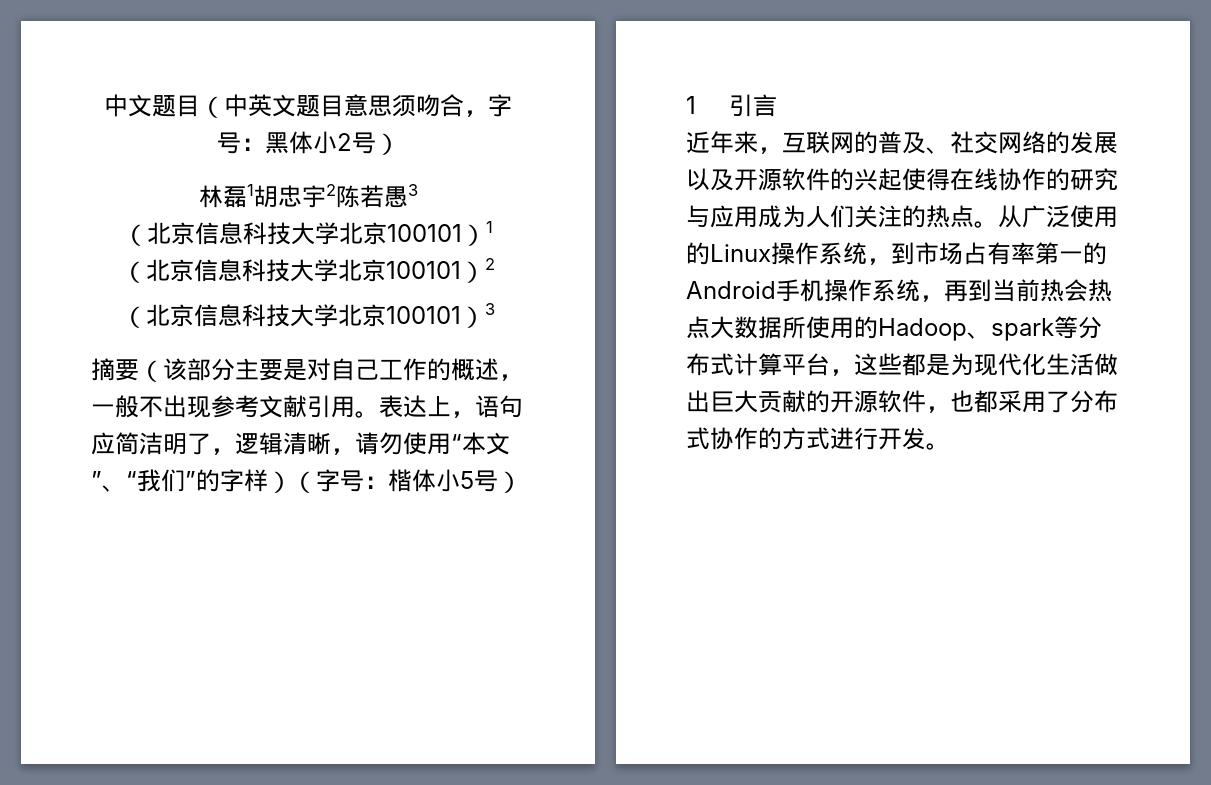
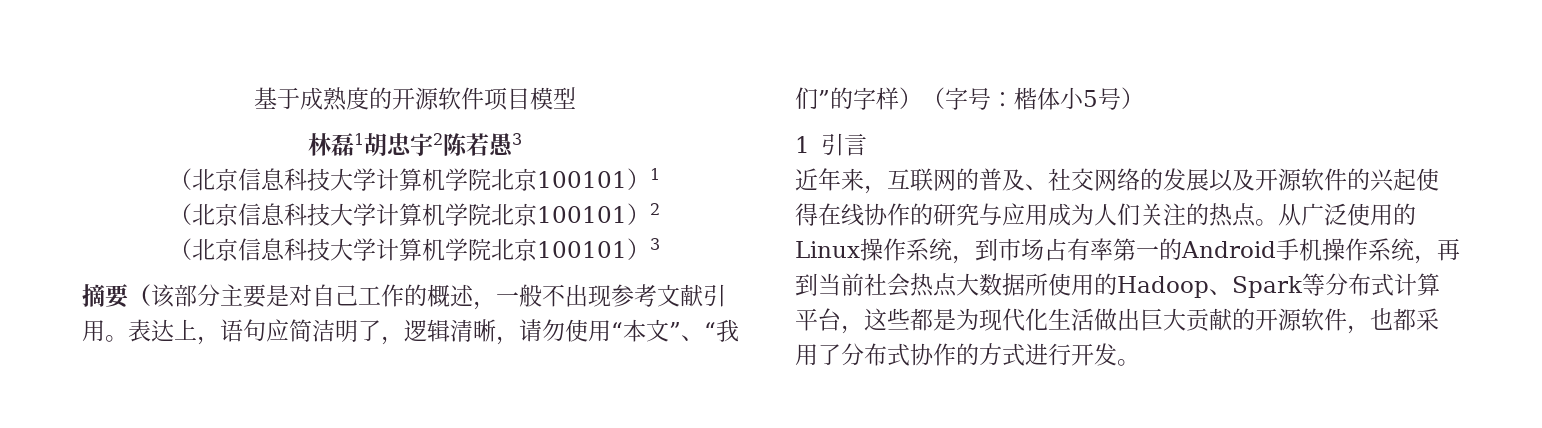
- 中文题目（中英文题目意思须吻合，字号：黑体小2号）
+ 基于成熟度的开源软件项目模型
- （北京信息科技大学北京100101）1
+ （北京信息科技大学计算机学院北京100101）1
- （北京信息科技大学北京100101）2
+ （北京信息科技大学计算机学院北京100101）2
- （北京信息科技大学北京100101）3
+ （北京信息科技大学计算机学院北京100101）3
- 从广泛使用的Linux操作系统，到市场占有率第一的Android手机操作系统，再到当前热会热点大数据所使用的Hadoop、spark等分布式计算平台，这些都是为现代化生活做出巨大贡献的开源软件，也都采用了分布式协作的方式进行开发。
+ 从广泛使用的Linux操作系统，到市场占有率第一的Android手机操作系统，再到当前社会热点大数据所使用的Hadoop、Spark等分布式计算平台，这些都是为现代化生活做出巨大贡献的开源软件，也都采用了分布式协作的方式进行开发。

